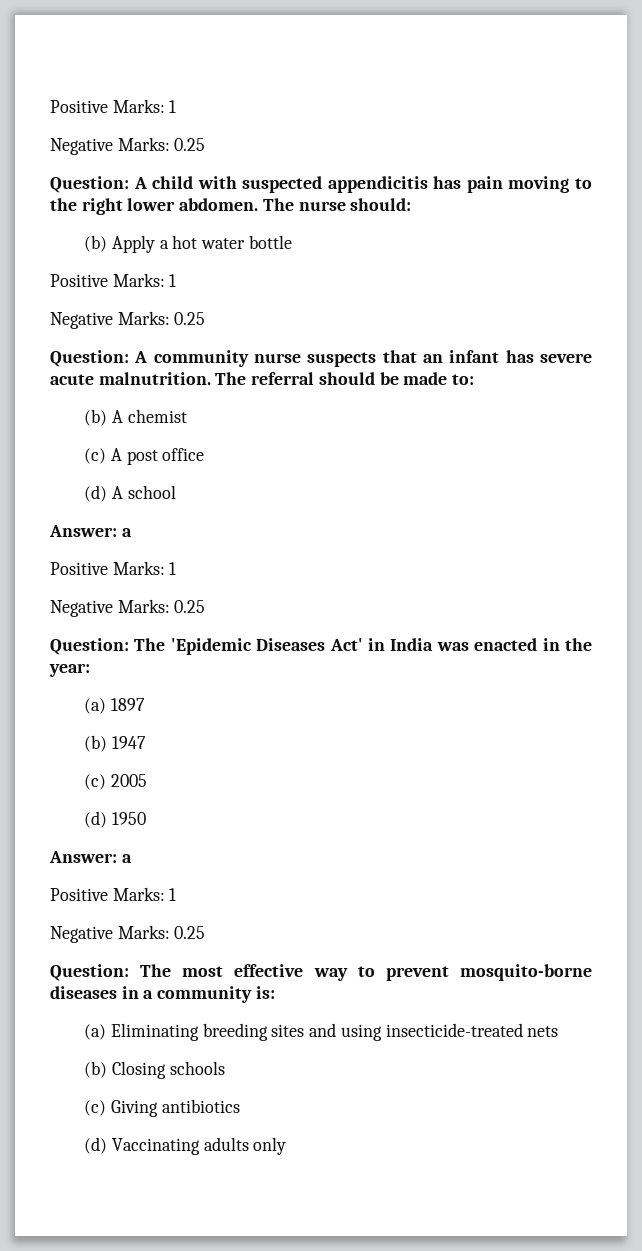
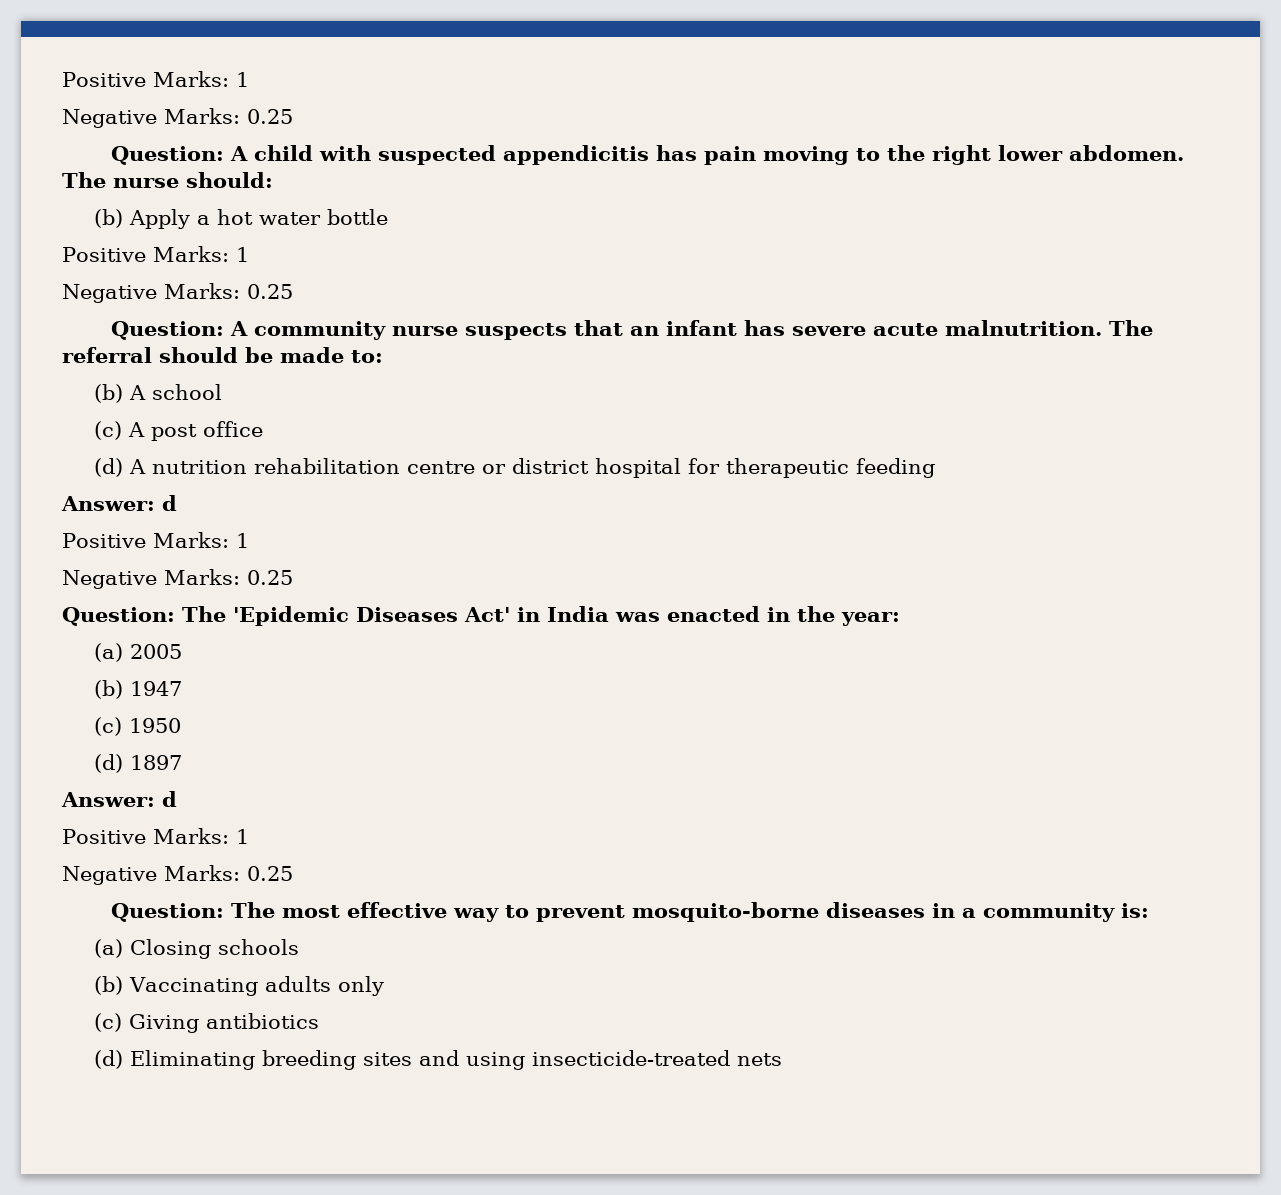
- (b) A chemist
+ (b) A school
- (d) A school
- Answer: a
+ (d) A nutrition rehabilitation centre or district hospital for therapeutic feeding
+ Answer: d
- (a) 1897
+ (a) 2005
- (c) 2005
- (d) 1950
- Answer: a
+ (c) 1950
+ (d) 1897
+ Answer: d
- (a) Eliminating breeding sites and using insecticide-treated nets
+ (a) Closing schools
+ (b) Vaccinating adults only
+ (c) Giving antibiotics
+ (d) Eliminating breeding sites and using insecticide-treated nets
- (b) Closing schools
- (c) Giving antibiotics
- (d) Vaccinating adults only

